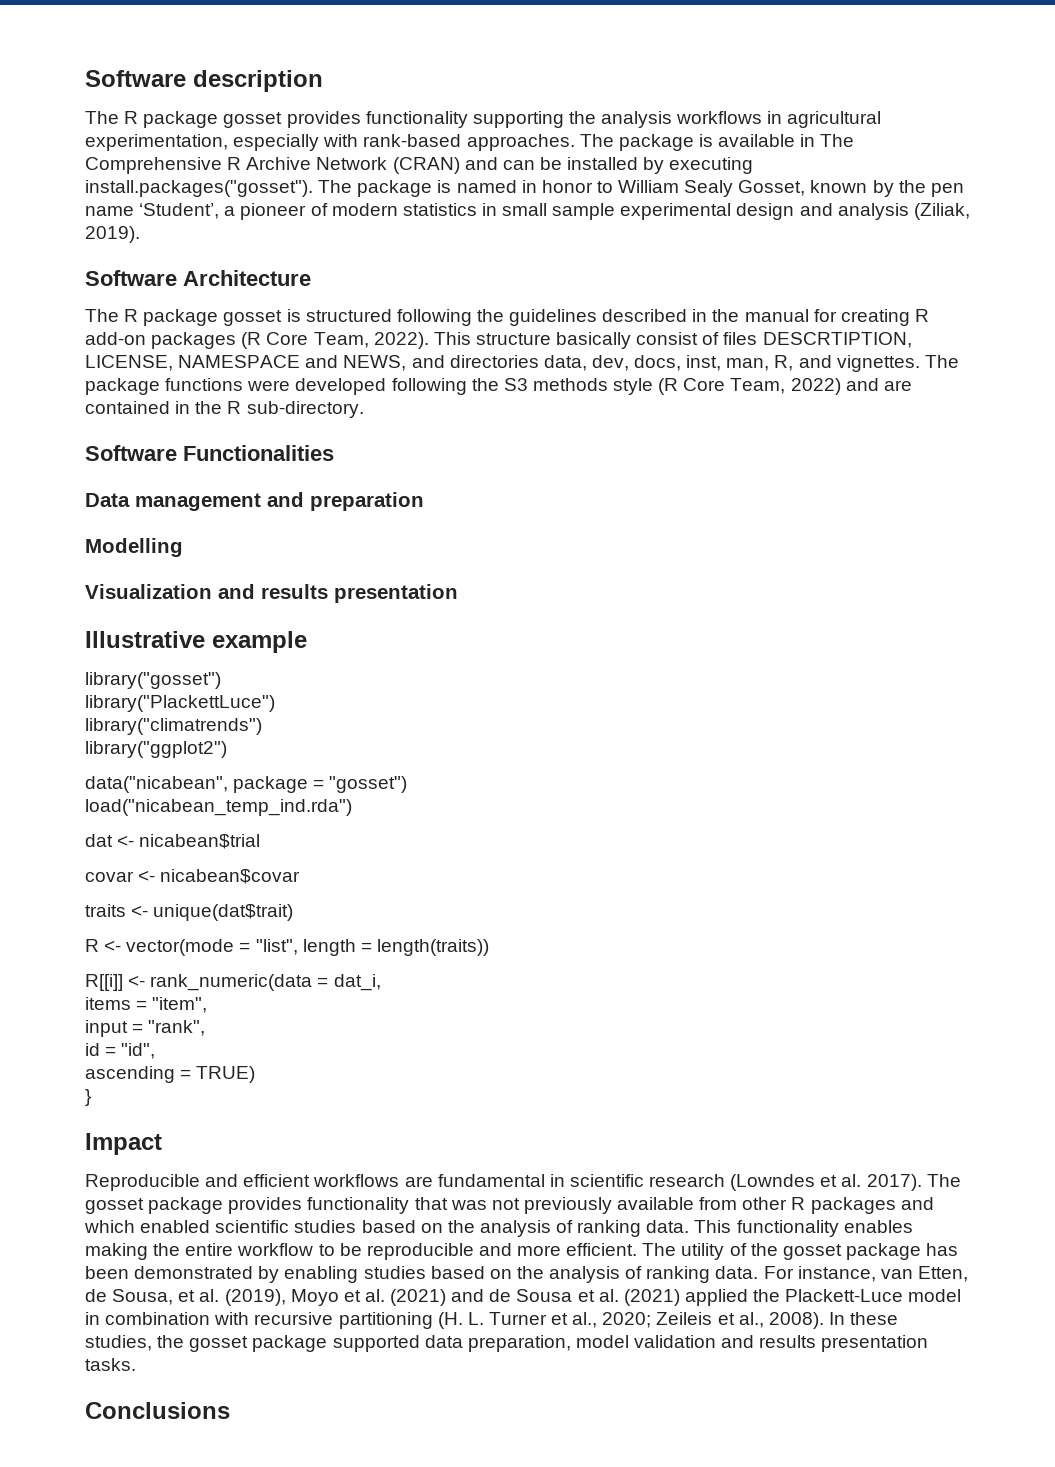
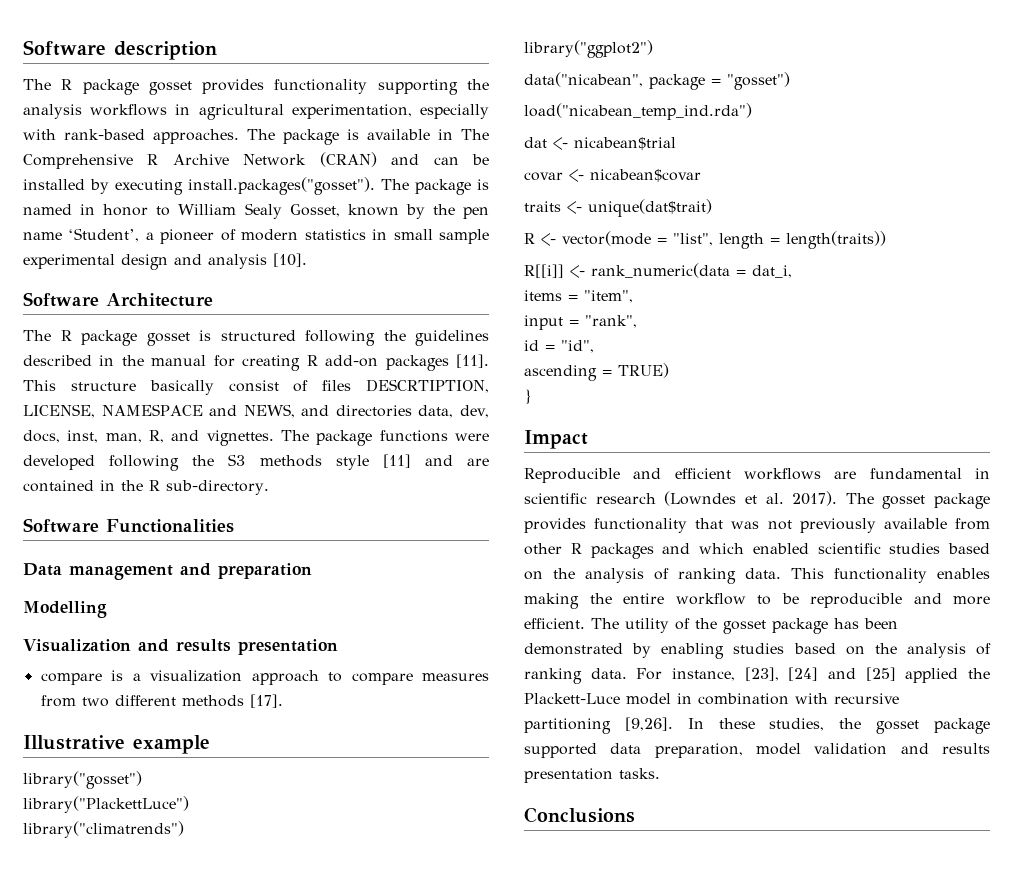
- The package is available in The Comprehensive R Archive Network (CRAN) and can be installed by executing install.packages("gosset"). The package is named in honor to William Sealy Gosset, known by the pen name ‘Student’, a pioneer of modern statistics in small sample experimental design and analysis (Ziliak, 2019).
+ The package is available in The Comprehensive R Archive Network (CRAN) and can be installed by executing install.packages("gosset"). The package is named in honor to William Sealy Gosset, known by the pen name ‘Student’, a pioneer of modern statistics in small sample experimental design and analysis [10].
- The R package gosset is structured following the guidelines described in the manual for creating R add-on packages (R Core Team, 2022).
+ The R package gosset is structured following the guidelines described in the manual for creating R add-on packages [11].
- The package functions were developed following the S3 methods style (R Core Team, 2022) and are contained in the R sub-directory.
+ The package functions were developed following the S3 methods style [11] and are contained in the R sub-directory.
+ compare is a visualization approach to compare measures from two different methods [17].
- For instance, van Etten, de Sousa, et al. (2019), Moyo et al. (2021) and de Sousa et al. (2021) applied the Plackett-Luce model in combination with recursive partitioning (H. L. Turner et al., 2020; Zeileis et al., 2008).
+ For instance, [23], [24] and [25] applied the Plackett-Luce model in combination with recursive partitioning [9,26].

